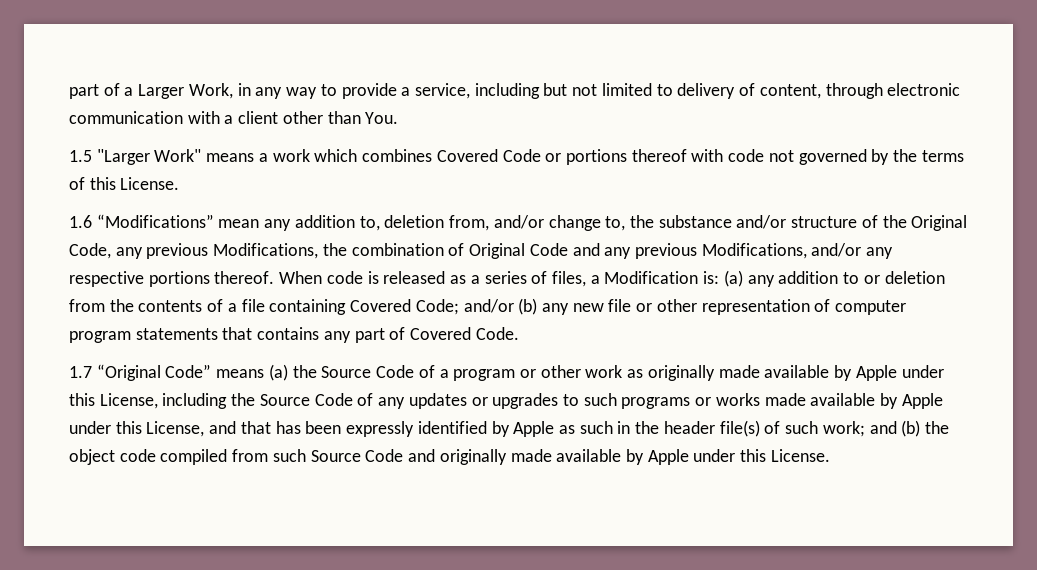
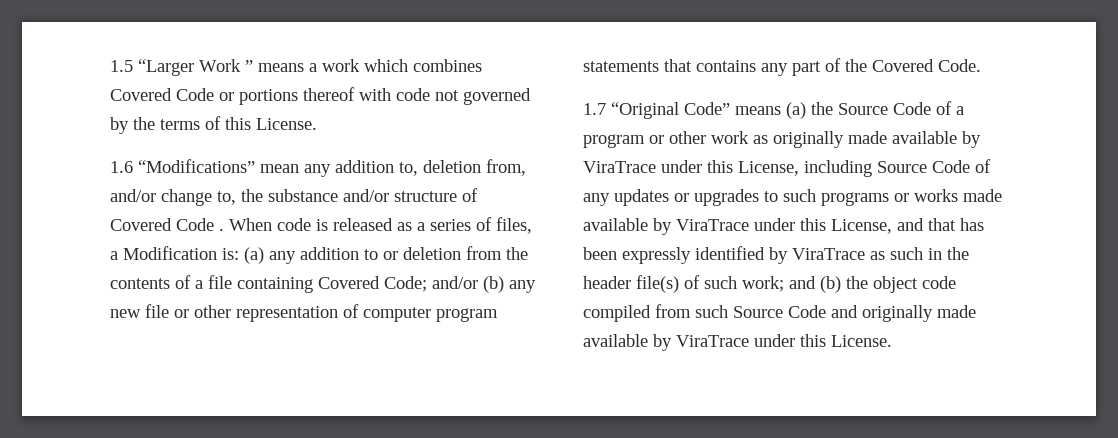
- part of a Larger Work, in any way to provide a service, including but not limited to delivery of content, through electronic communication with a client other than You.
- 1.5 "Larger Work" means a work which combines Covered Code or portions thereof with code not governed by the terms of this License.
+ 1.5 “Larger Work ” means a work which combines Covered Code or portions thereof with code not governed by the terms of this License.
- 1.6 “Modifications” mean any addition to, deletion from, and/or change to, the substance and/or structure of the Original Code, any previous Modifications, the combination of Original Code and any previous Modifications, and/or any respective portions thereof.
+ 1.6 “Modifications” mean any addition to, deletion from, and/or change to, the substance and/or structure of Covered Code .
- When code is released as a series of files, a Modification is: (a) any addition to or deletion from the contents of a file containing Covered Code; and/or (b) any new file or other representation of computer program statements that contains any part of Covered Code.
+ When code is released as a series of files, a Modification is: (a) any addition to or deletion from the contents of a file containing Covered Code; and/or (b) any new file or other representation of computer program statements that contains any part of the Covered Code.
- 1.7 “Original Code” means (a) the Source Code of a program or other work as originally made available by Apple under this License, including the Source Code of any updates or upgrades to such programs or works made available by Apple under this License, and that has been expressly identified by Apple as such in the header file(s) of such work;
+ 1.7 “Original Code” means (a) the Source Code of a program or other work as originally made available by ViraTrace under this License, including Source Code of any updates or upgrades to such programs or works made available by ViraTrace under this License, and that has been expressly identified by ViraTrace as such in the header file(s) of such work;
- and (b) the object code compiled from such Source Code and originally made available by Apple under this License.
+ and (b) the object code compiled from such Source Code and originally made available by ViraTrace under this License.

